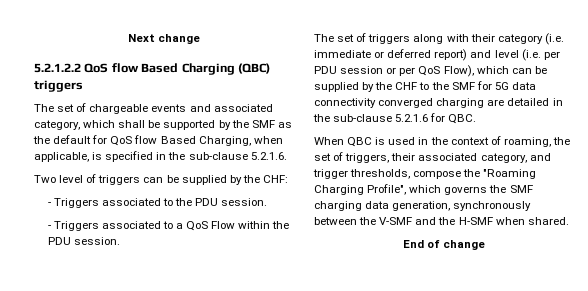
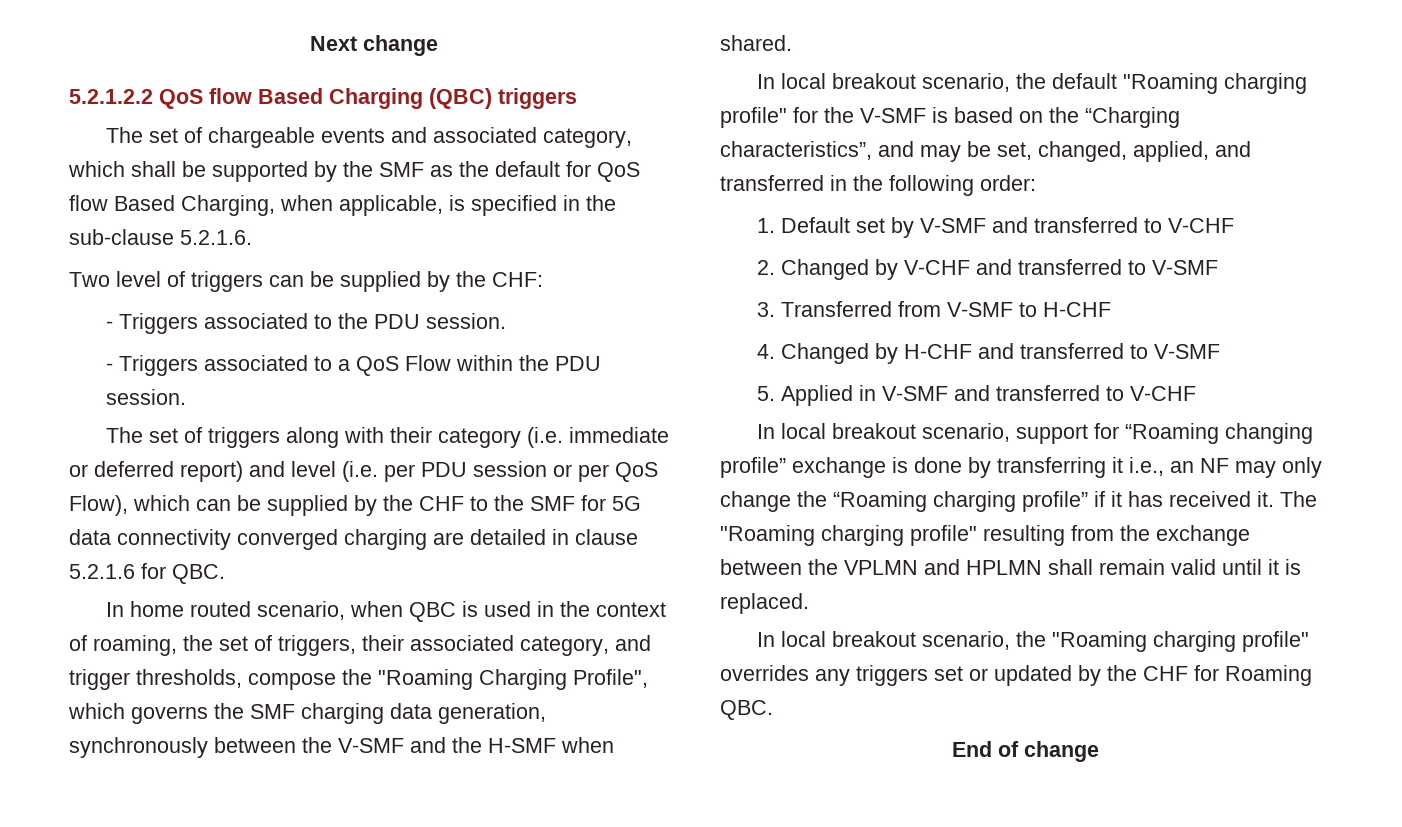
- The set of triggers along with their category (i.e. immediate or deferred report) and level (i.e. per PDU session or per QoS Flow), which can be supplied by the CHF to the SMF for 5G data connectivity converged charging are detailed in the sub-clause 5.2.1.6 for QBC.
+ The set of triggers along with their category (i.e. immediate or deferred report) and level (i.e. per PDU session or per QoS Flow), which can be supplied by the CHF to the SMF for 5G data connectivity converged charging are detailed in clause 5.2.1.6 for QBC.
- When QBC is used in the context of roaming, the set of triggers, their associated category, and trigger thresholds, compose the "Roaming Charging Profile", which governs the SMF charging data generation, synchronously between the V-SMF and the H-SMF when shared.
+ In home routed scenario, when QBC is used in the context of roaming, the set of triggers, their associated category, and trigger thresholds, compose the "Roaming Charging Profile", which governs the SMF charging data generation, synchronously between the V-SMF and the H-SMF when shared.
+ In local breakout scenario, the default "Roaming charging profile" for the V-SMF is based on the “Charging characteristics”, and may be set, changed, applied, and transferred in the following order:
+ 1. Default set by V-SMF and transferred to V-CHF
+ 2. Changed by V-CHF and transferred to V-SMF
+ 3. Transferred from V-SMF to H-CHF
+ 4. Changed by H-CHF and transferred to V-SMF
+ 5. Applied in V-SMF and transferred to V-CHF
+ In local breakout scenario, support for “Roaming changing profile” exchange is done by transferring it i.e., an NF may only change the “Roaming charging profile” if it has received it. The "Roaming charging profile" resulting from the exchange between the VPLMN and HPLMN shall remain valid until it is replaced.
+ In local breakout scenario, the "Roaming charging profile" overrides any triggers set or updated by the CHF for Roaming QBC.

